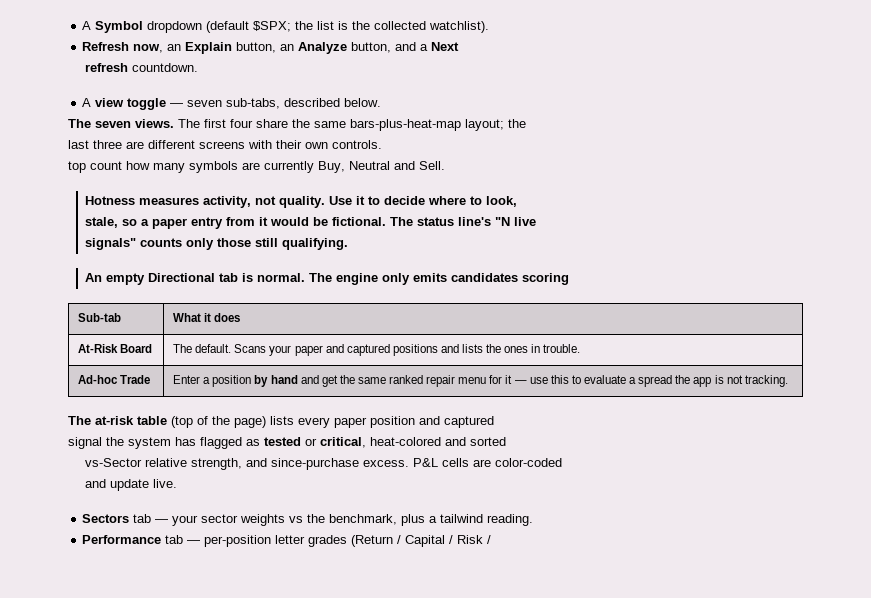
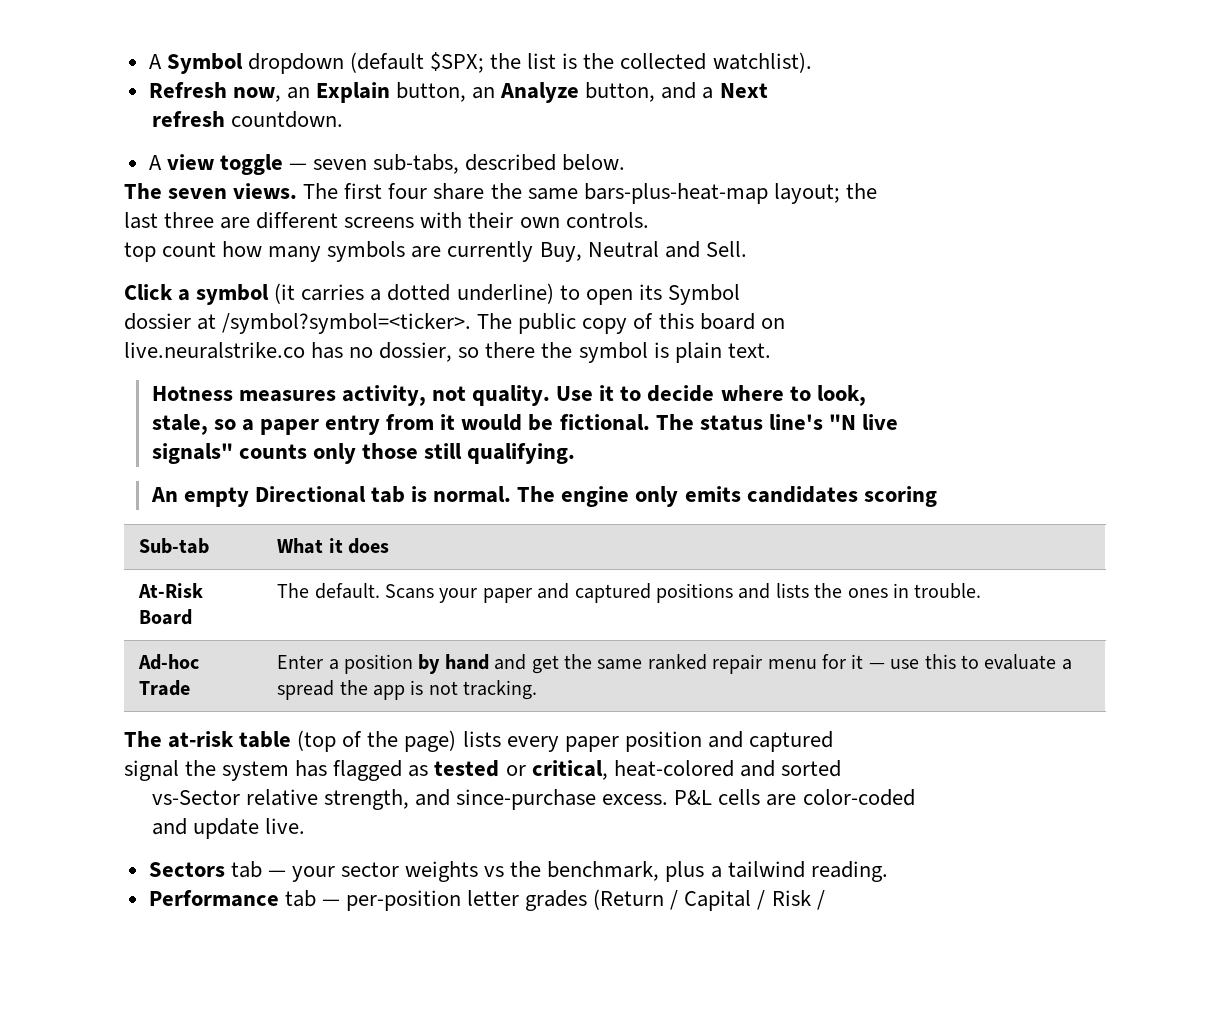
+ Click a symbol (it carries a dotted underline) to open its Symbol
+ dossier at /symbol?symbol=<ticker>. The public copy of this board on
+ live.neuralstrike.co has no dossier, so there the symbol is plain text.

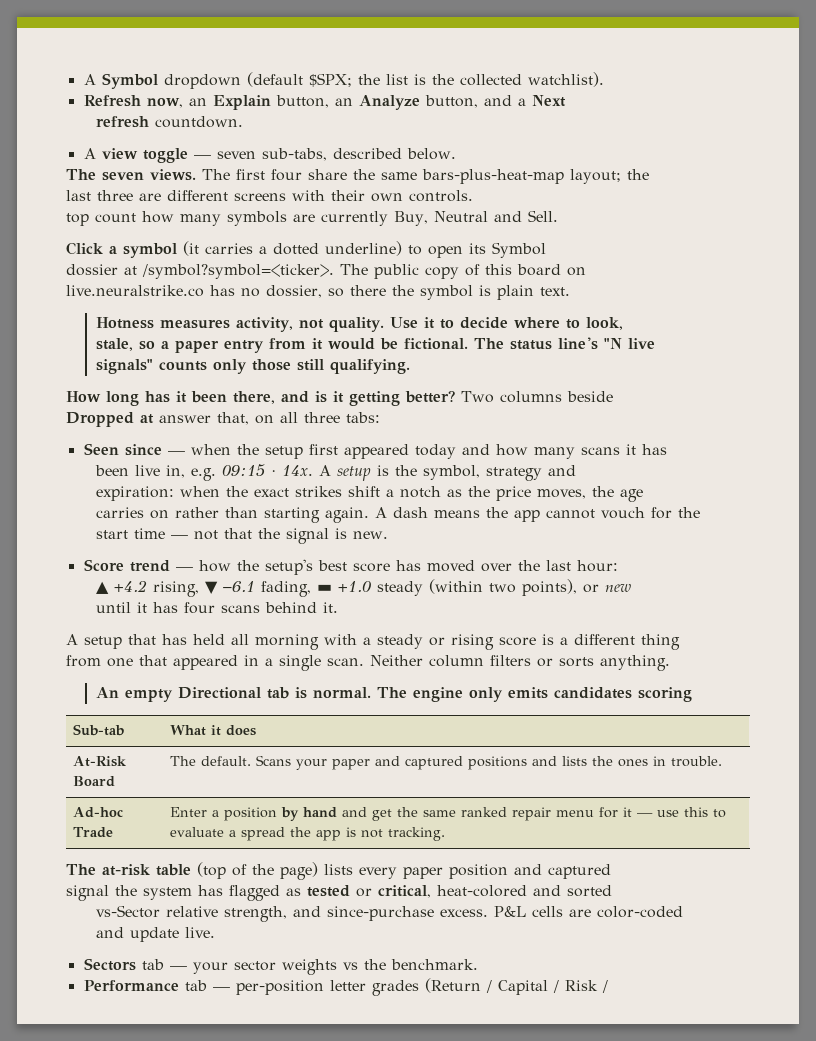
+ How long has it been there, and is it getting better? Two columns beside
+ Dropped at answer that, on all three tabs:
+ Seen since — when the setup first appeared today and how many scans it has
+ been live in, e.g. 09:15 · 14x. A setup is the symbol, strategy and
+ expiration: when the exact strikes shift a notch as the price moves, the age
+ carries on rather than starting again. A dash means the app cannot vouch for the
+ start time — not that the signal is new.
+ Score trend — how the setup's best score has moved over the last hour:
+ ▲ +4.2 rising, ▼ −6.1 fading, ▬ +1.0 steady (within two points), or new
+ until it has four scans behind it.
+ A setup that has held all morning with a steady or rising score is a different thing
+ from one that appeared in a single scan. Neither column filters or sorts anything.
- Sectors tab — your sector weights vs the benchmark, plus a tailwind reading.
+ Sectors tab — your sector weights vs the benchmark.

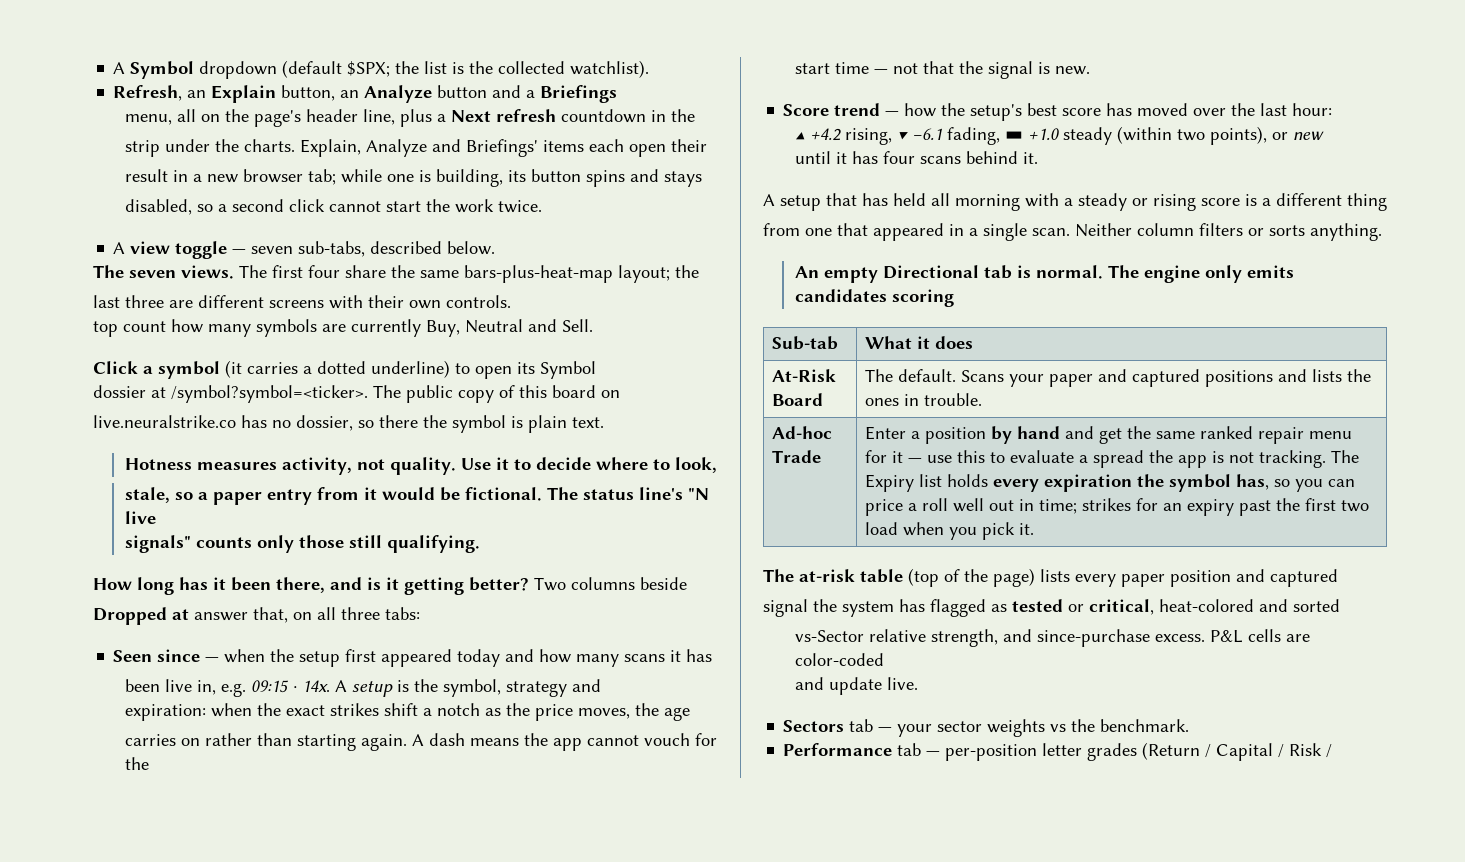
- Refresh now, an Explain button, an Analyze button, and a Next
- refresh countdown.
+ Refresh, an Explain button, an Analyze button and a Briefings
+ menu, all on the page's header line, plus a Next refresh countdown in the
+ strip under the charts. Explain, Analyze and Briefings' items each open their
+ result in a new browser tab; while one is building, its button spins and stays
+ disabled, so a second click cannot start the work twice.
+ The Expiry list holds every expiration the symbol has, so you can price a roll well out in time; strikes for an expiry past the first two load when you pick it.

